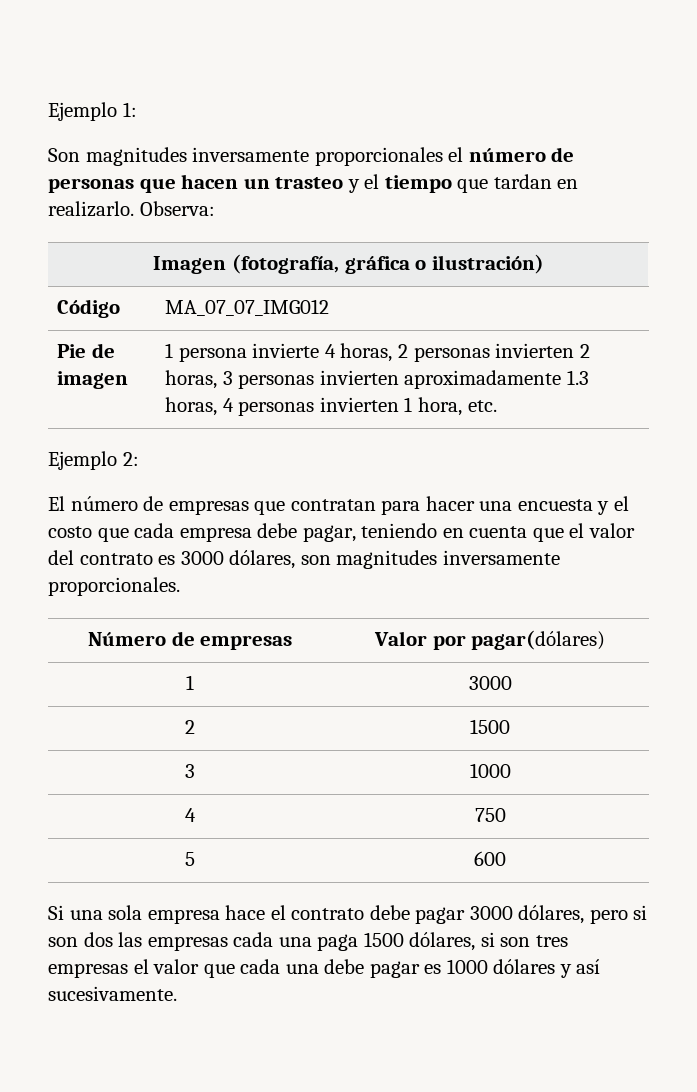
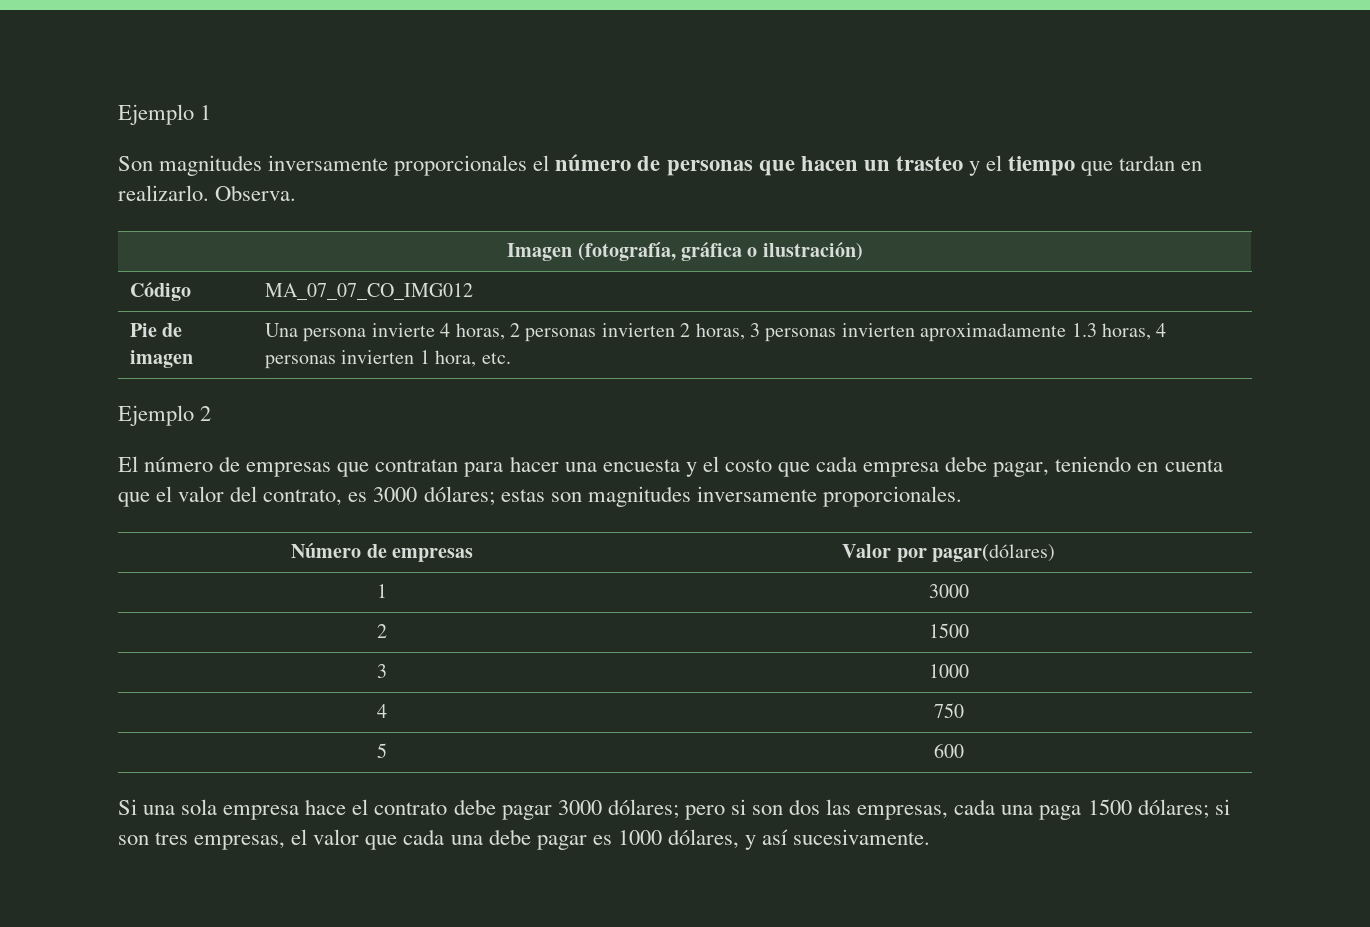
- Ejemplo 1:
+ Ejemplo 1
- Observa:
+ Observa.
- Código | MA_07_07_IMG012
+ Código | MA_07_07_CO_IMG012
- Pie de imagen | 1 persona invierte 4 horas, 2 personas invierten 2 horas, 3 personas invierten aproximadamente 1.3 horas, 4 personas invierten 1 hora, etc.
+ Pie de imagen | Una persona invierte 4 horas, 2 personas invierten 2 horas, 3 personas invierten aproximadamente 1.3 horas, 4 personas invierten 1 hora, etc.
- Ejemplo 2:
+ Ejemplo 2
- El número de empresas que contratan para hacer una encuesta y el costo que cada empresa debe pagar, teniendo en cuenta que el valor del contrato es 3000 dólares, son magnitudes inversamente proporcionales.
+ El número de empresas que contratan para hacer una encuesta y el costo que cada empresa debe pagar, teniendo en cuenta que el valor del contrato, es 3000 dólares; estas son magnitudes inversamente proporcionales.
- Si una sola empresa hace el contrato debe pagar 3000 dólares, pero si son dos las empresas cada una paga 1500 dólares, si son tres empresas el valor que cada una debe pagar es 1000 dólares y así sucesivamente.
+ Si una sola empresa hace el contrato debe pagar 3000 dólares; pero si son dos las empresas, cada una paga 1500 dólares; si son tres empresas, el valor que cada una debe pagar es 1000 dólares, y así sucesivamente.

